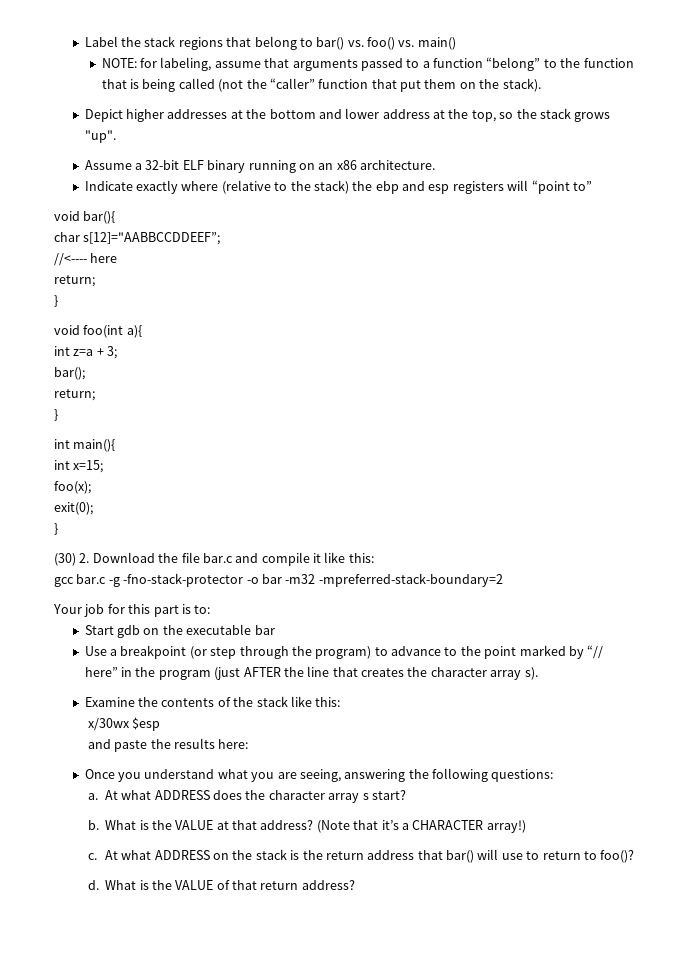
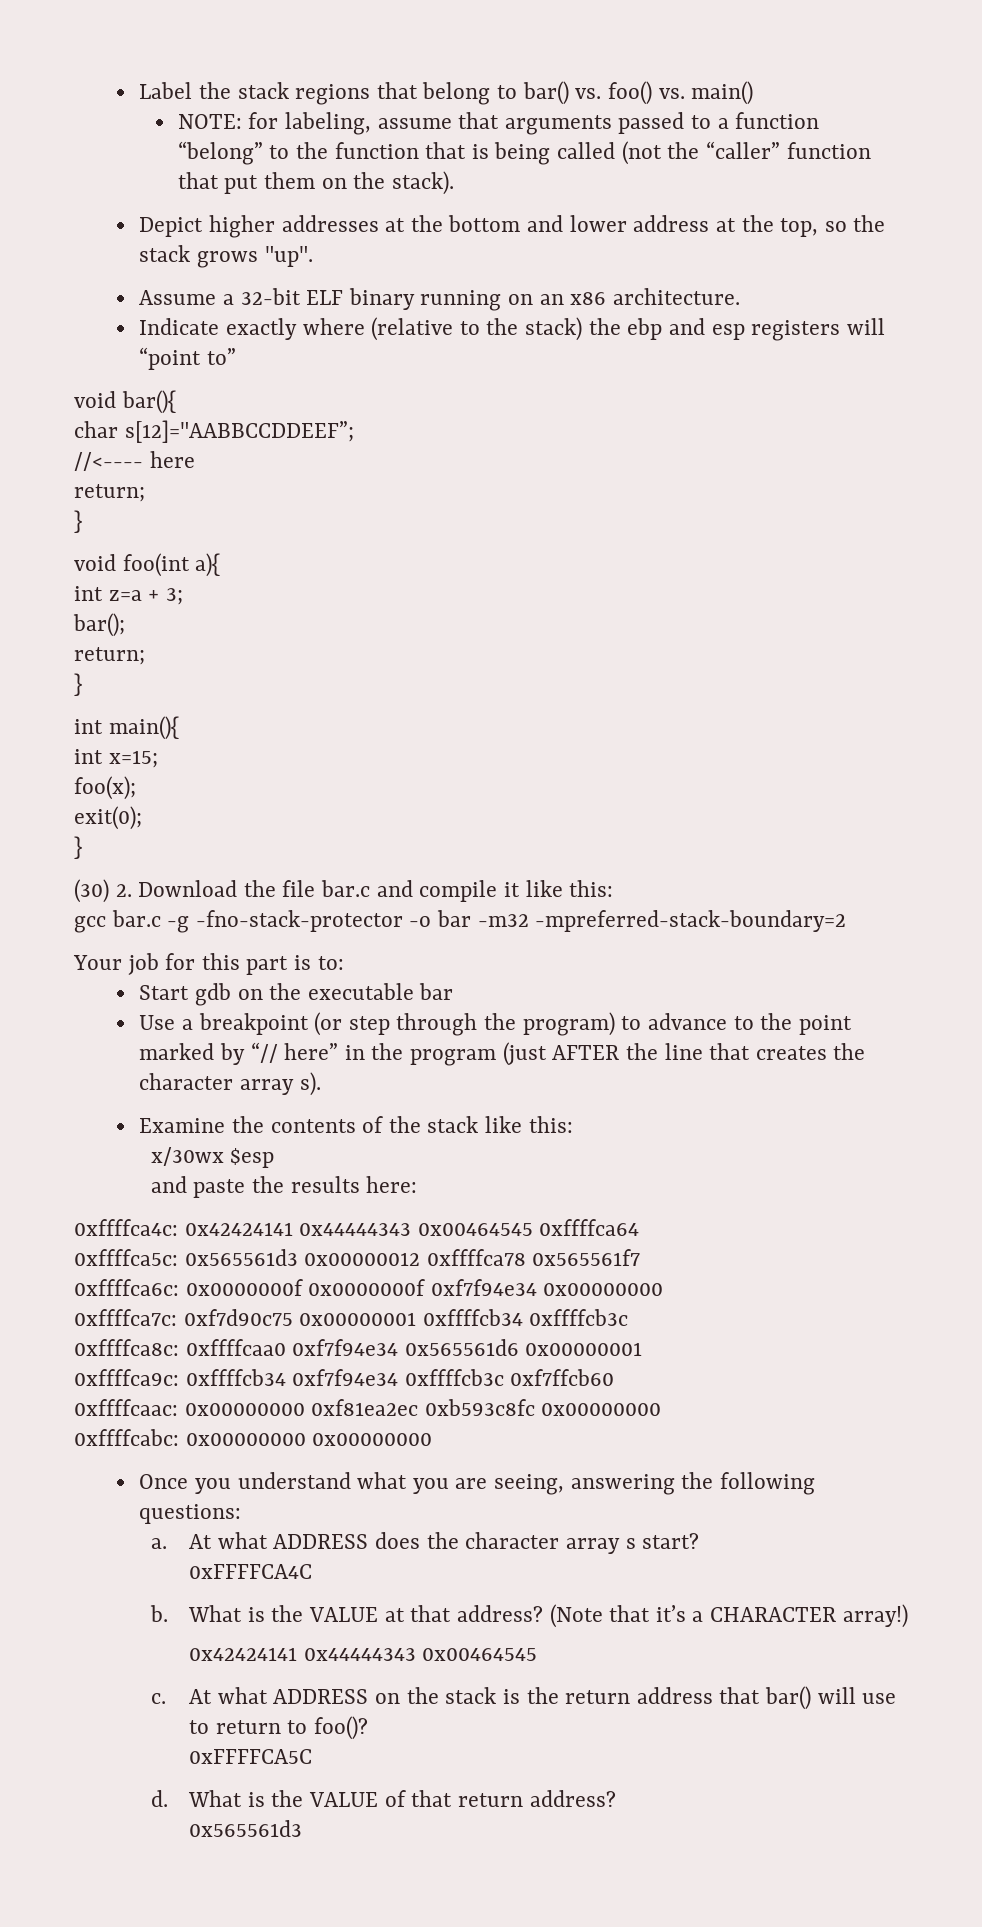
+ 0xffffca4c: 0x42424141 0x44444343 0x00464545 0xffffca64
+ 0xffffca5c: 0x565561d3 0x00000012 0xffffca78 0x565561f7
+ 0xffffca6c: 0x0000000f 0x0000000f 0xf7f94e34 0x00000000
+ 0xffffca7c: 0xf7d90c75 0x00000001 0xffffcb34 0xffffcb3c
+ 0xffffca8c: 0xffffcaa0 0xf7f94e34 0x565561d6 0x00000001
+ 0xffffca9c: 0xffffcb34 0xf7f94e34 0xffffcb3c 0xf7ffcb60
+ 0xffffcaac: 0x00000000 0xf81ea2ec 0xb593c8fc 0x00000000
+ 0xffffcabc: 0x00000000 0x00000000
+ 0xFFFFCA4C
  (Note that it’s a CHARACTER array!)
+ 0x42424141 0x44444343 0x00464545
+ 0xFFFFCA5C
  What is the VALUE of that return address?
+ 0x565561d3

